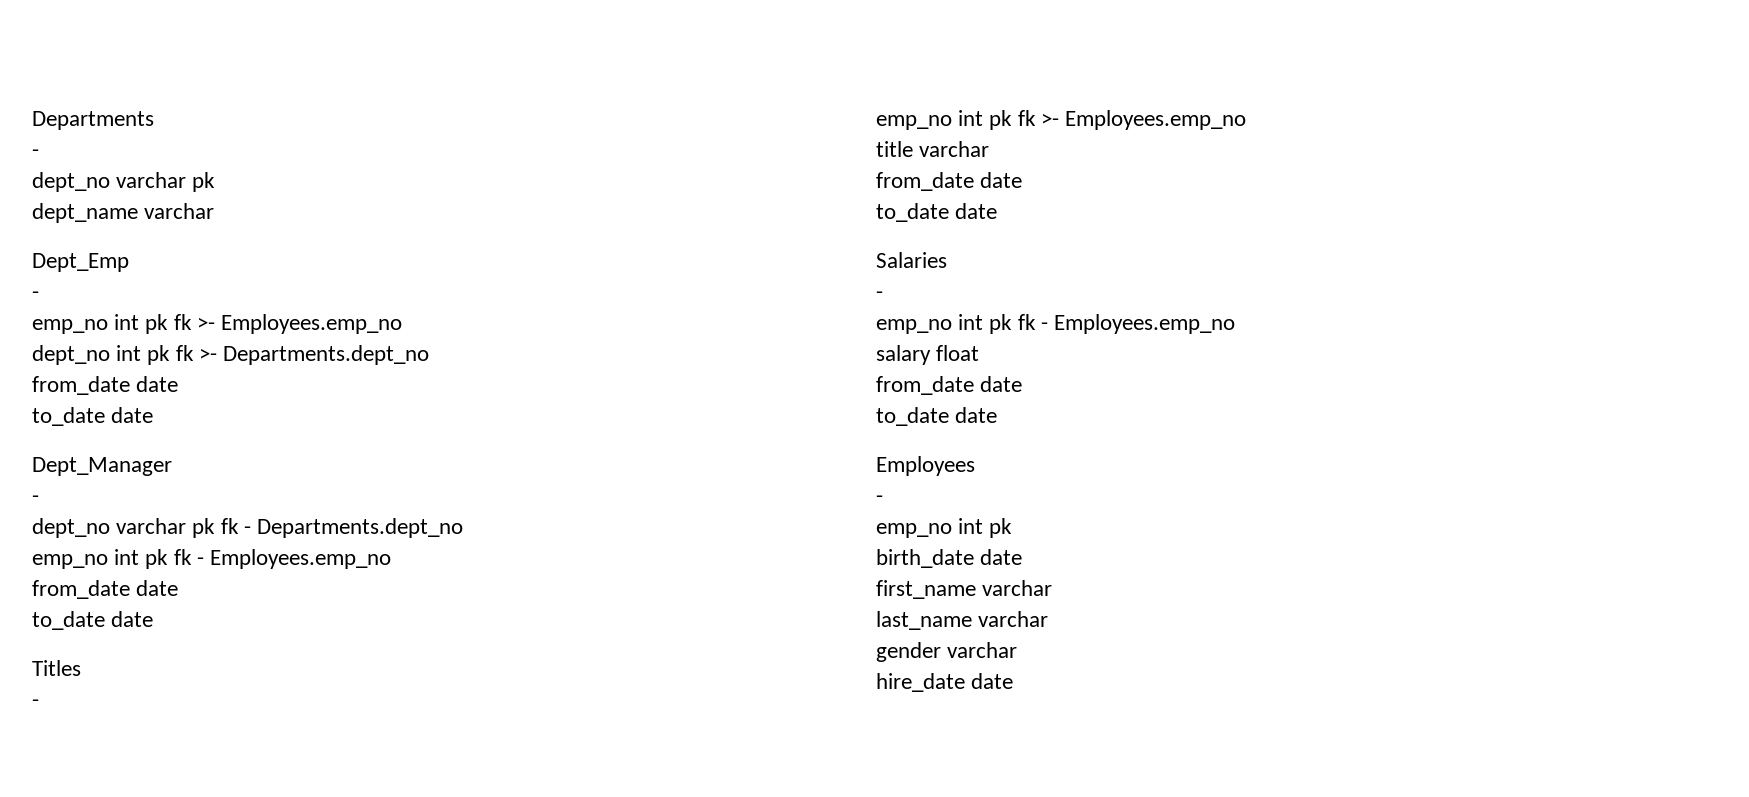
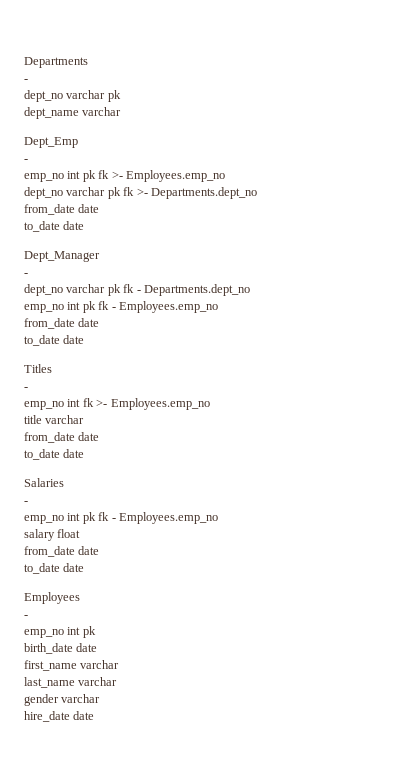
- dept_no int pk fk >- Departments.dept_no
+ dept_no varchar pk fk >- Departments.dept_no
  Titles
  -
- emp_no int pk fk >- Employees.emp_no
+ emp_no int fk >- Employees.emp_no

